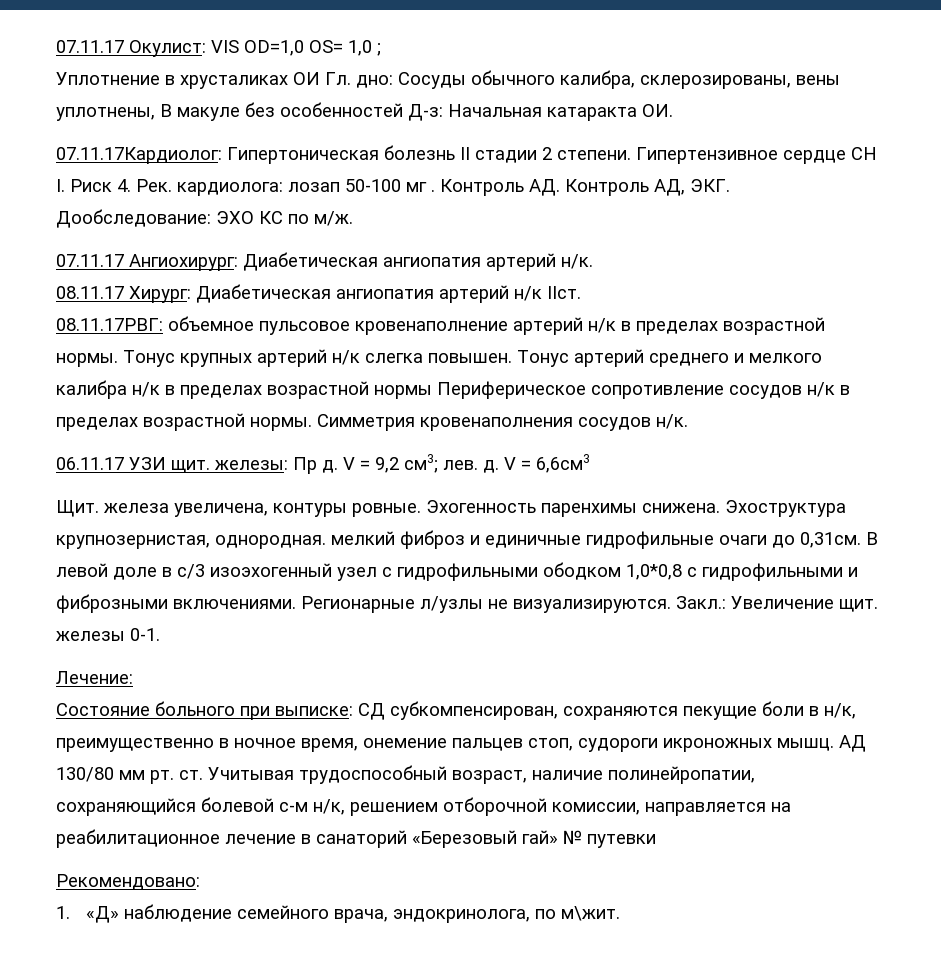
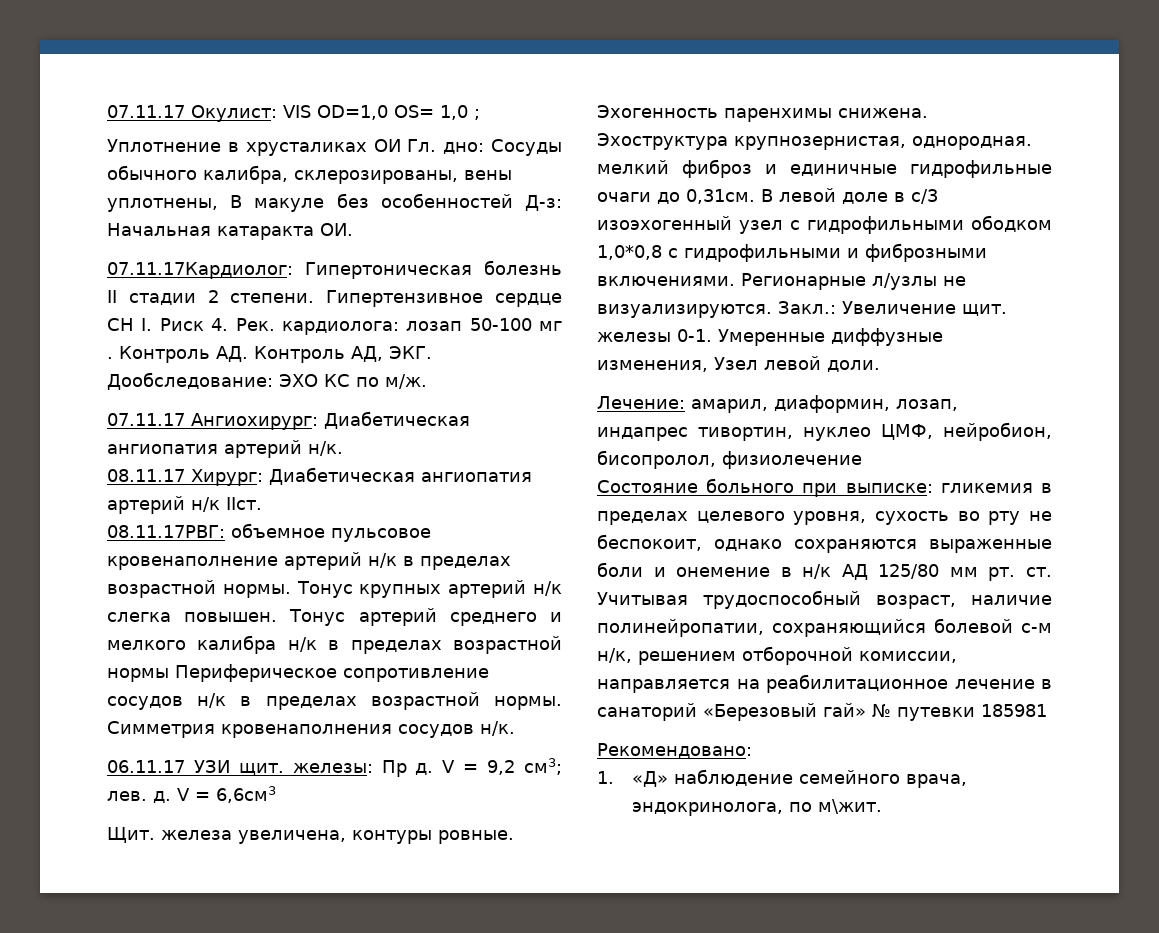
- Закл.: Увеличение щит. железы 0-1.
- Лечение:
- Состояние больного при выписке: СД субкомпенсирован, сохраняются пекущие боли в н/к, преимущественно в ночное время, онемение пальцев стоп, судороги икроножных мышц. АД 130/80 мм рт. ст. Учитывая трудоспособный возраст, наличие полинейропатии, сохраняющийся болевой с-м н/к, решением отборочной комиссии, направляется на реабилитационное лечение в санаторий «Березовый гай» № путевки
+ Закл.: Увеличение щит. железы 0-1. Умеренные диффузные изменения, Узел левой доли.
+ Лечение: амарил, диаформин, лозап, индапрес тивортин, нуклео ЦМФ, нейробион, бисопролол, физиолечение
+ Состояние больного при выписке: гликемия в пределах целевого уровня, сухость во рту не беспокоит, однако сохраняются выраженные боли и онемение в н/к АД 125/80 мм рт. ст. Учитывая трудоспособный возраст, наличие полинейропатии, сохраняющийся болевой с-м н/к, решением отборочной комиссии, направляется на реабилитационное лечение в санаторий «Березовый гай» № путевки 185981

